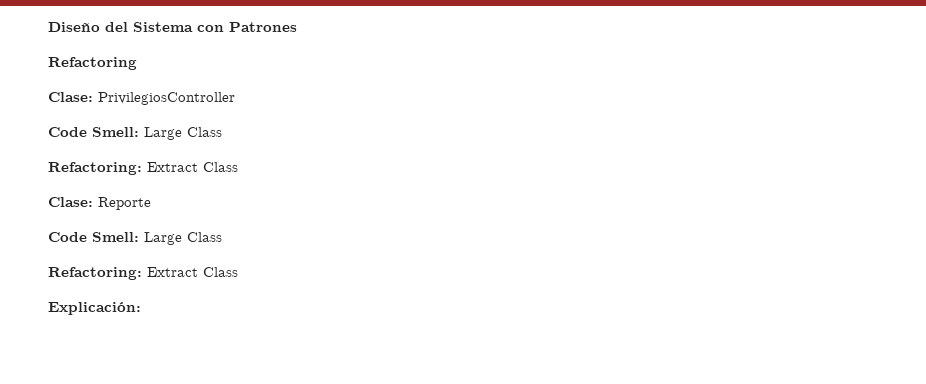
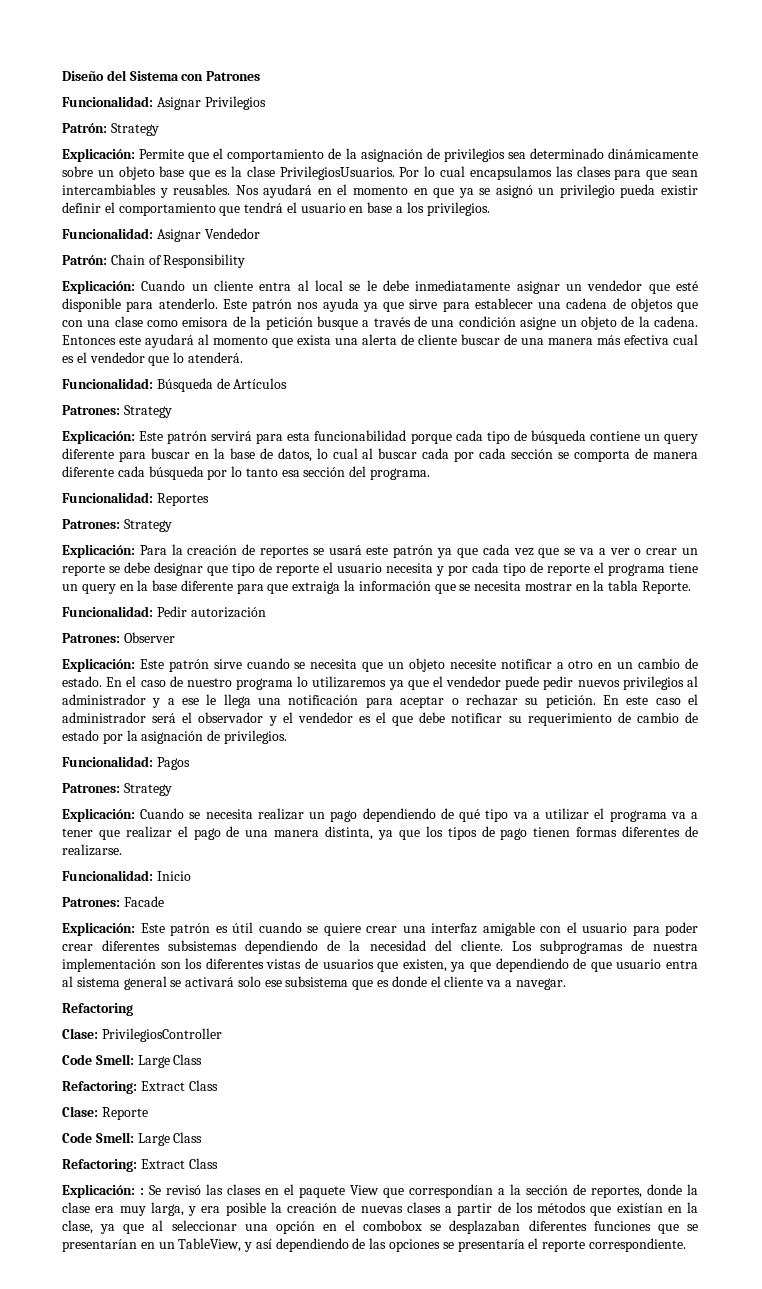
+ Funcionalidad: Asignar Privilegios
+ Patrón: Strategy
+ Explicación: Permite que el comportamiento de la asignación de privilegios sea determinado dinámicamente sobre un objeto base que es la clase PrivilegiosUsuarios. Por lo cual encapsulamos las clases para que sean intercambiables y reusables. Nos ayudará en el momento en que ya se asignó un privilegio pueda existir definir el comportamiento que tendrá el usuario en base a los privilegios.
+ Funcionalidad: Asignar Vendedor
+ Patrón: Chain of Responsibility
+ Explicación: Cuando un cliente entra al local se le debe inmediatamente asignar un vendedor que esté disponible para atenderlo. Este patrón nos ayuda ya que sirve para establecer una cadena de objetos que con una clase como emisora de la petición busque a través de una condición asigne un objeto de la cadena. Entonces este ayudará al momento que exista una alerta de cliente buscar de una manera más efectiva cual es el vendedor que lo atenderá.
+ Funcionalidad: Búsqueda de Artículos
+ Patrones: Strategy
+ Explicación: Este patrón servirá para esta funcionabilidad porque cada tipo de búsqueda contiene un query diferente para buscar en la base de datos, lo cual al buscar cada por cada sección se comporta de manera diferente cada búsqueda por lo tanto esa sección del programa.
+ Funcionalidad: Reportes
+ Patrones: Strategy
+ Explicación: Para la creación de reportes se usará este patrón ya que cada vez que se va a ver o crear un reporte se debe designar que tipo de reporte el usuario necesita y por cada tipo de reporte el programa tiene un query en la base diferente para que extraiga la información que se necesita mostrar en la tabla Reporte.
+ Funcionalidad: Pedir autorización
+ Patrones: Observer
+ Explicación: Este patrón sirve cuando se necesita que un objeto necesite notificar a otro en un cambio de estado. En el caso de nuestro programa lo utilizaremos ya que el vendedor puede pedir nuevos privilegios al administrador y a ese le llega una notificación para aceptar o rechazar su petición. En este caso el administrador será el observador y el vendedor es el que debe notificar su requerimiento de cambio de estado por la asignación de privilegios.
+ Funcionalidad: Pagos
+ Patrones: Strategy
+ Explicación: Cuando se necesita realizar un pago dependiendo de qué tipo va a utilizar el programa va a tener que realizar el pago de una manera distinta, ya que los tipos de pago tienen formas diferentes de realizarse.
+ Funcionalidad: Inicio
+ Patrones: Facade
+ Explicación: Este patrón es útil cuando se quiere crear una interfaz amigable con el usuario para poder crear diferentes subsistemas dependiendo de la necesidad del cliente. Los subprogramas de nuestra implementación son los diferentes vistas de usuarios que existen, ya que dependiendo de que usuario entra al sistema general se activará solo ese subsistema que es donde el cliente va a navegar.
- Explicación:
+ Explicación: : Se revisó las clases en el paquete View que correspondían a la sección de reportes, donde la clase era muy larga, y era posible la creación de nuevas clases a partir de los métodos que existían en la clase, ya que al seleccionar una opción en el combobox se desplazaban diferentes funciones que se presentarían en un TableView, y así dependiendo de las opciones se presentaría el reporte correspondiente.

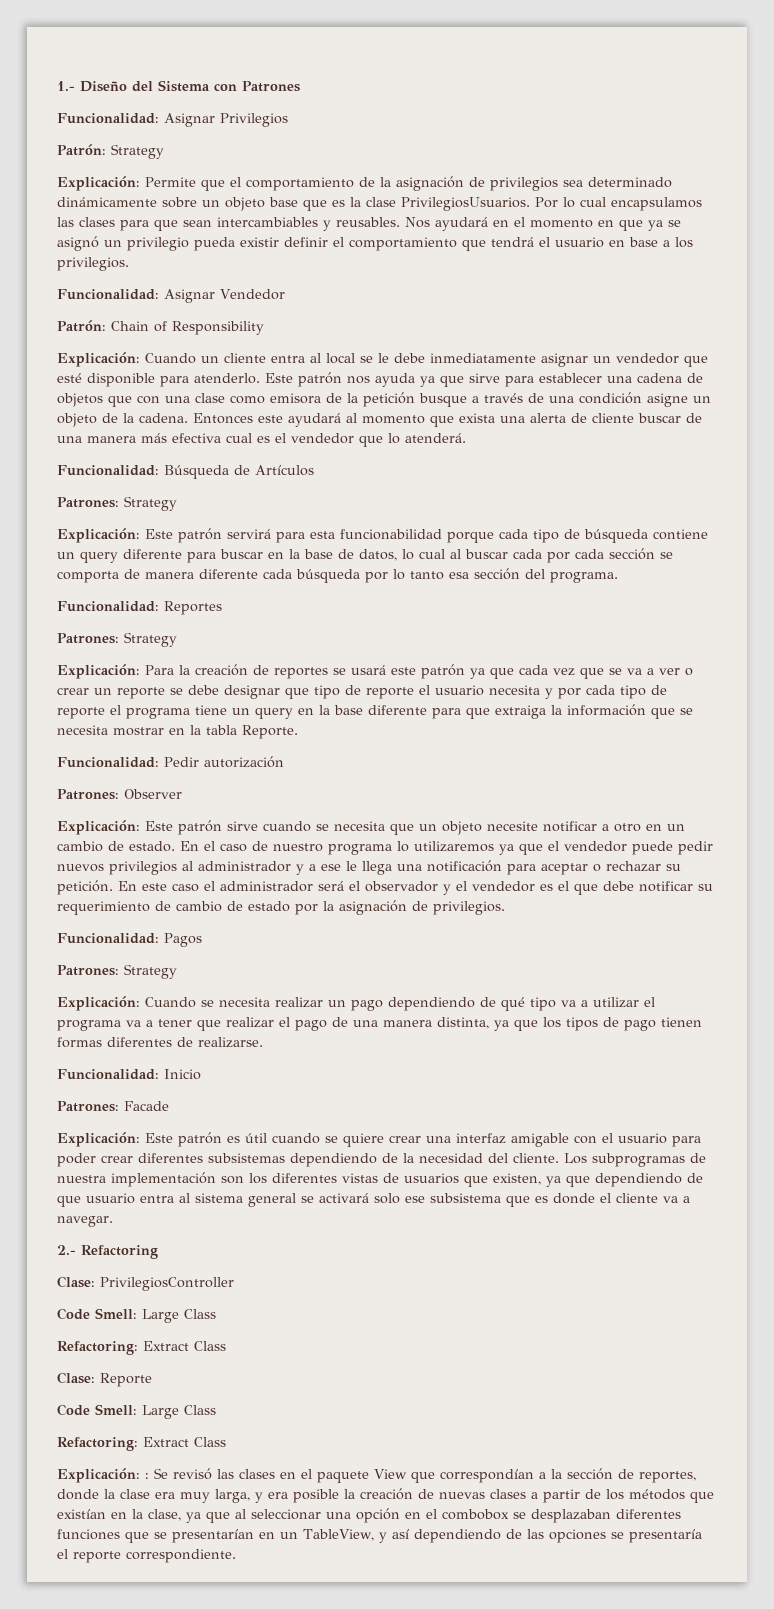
- Diseño del Sistema con Patrones
+ 1.- Diseño del Sistema con Patrones
- Refactoring
+ 2.- Refactoring

